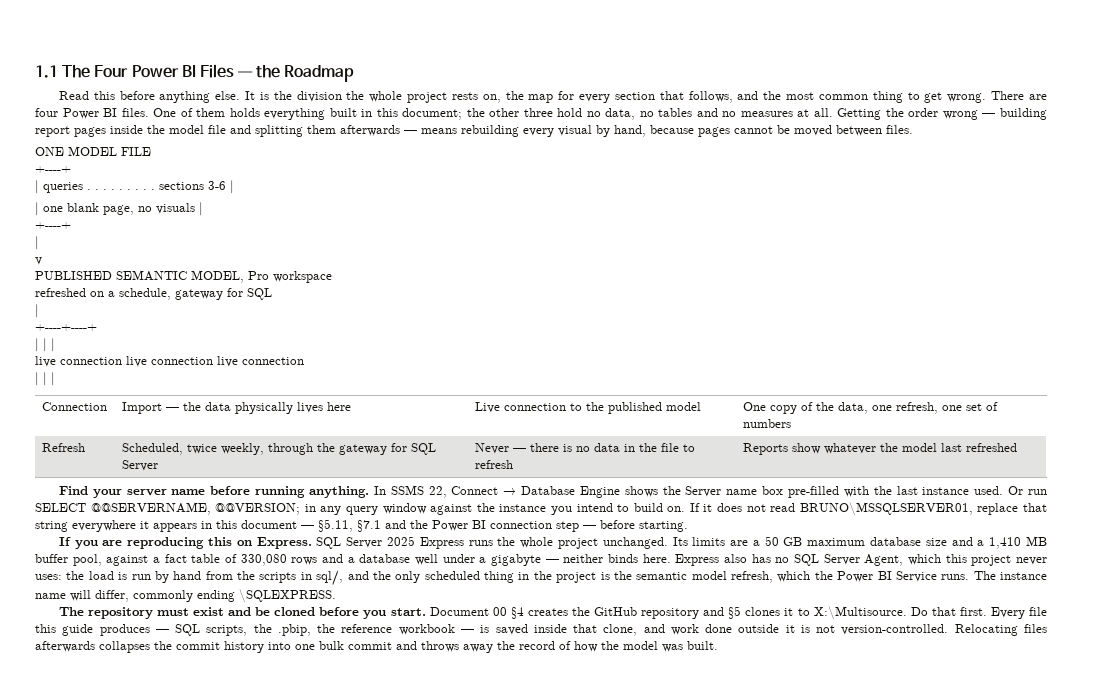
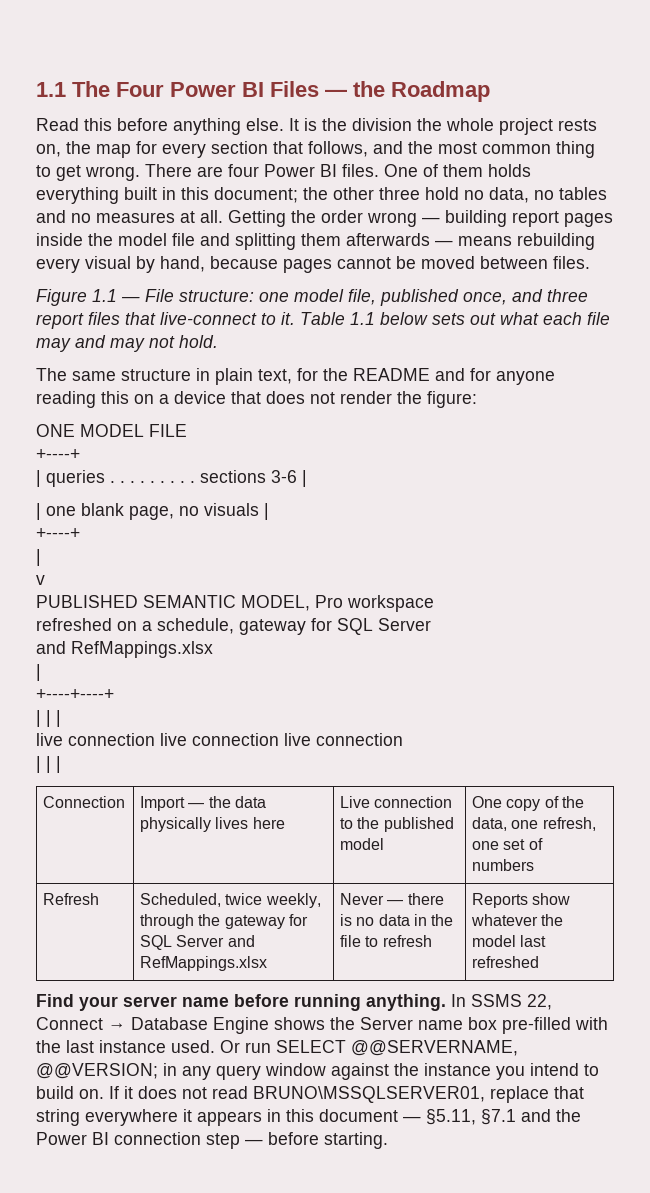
+ Figure 1.1 — File structure: one model file, published once, and three report files that live-connect to it. Table 1.1 below sets out what each file may and may not hold.
+ The same structure in plain text, for the README and for anyone reading this on a device that does not render the figure:
- refreshed on a schedule, gateway for SQL
+ refreshed on a schedule, gateway for SQL Server
+ and RefMappings.xlsx
- Refresh | Scheduled, twice weekly, through the gateway for SQL Server | Never — there is no data in the file to refresh | Reports show whatever the model last refreshed
+ Refresh | Scheduled, twice weekly, through the gateway for SQL Server and RefMappings.xlsx | Never — there is no data in the file to refresh | Reports show whatever the model last refreshed
- If you are reproducing this on Express. SQL Server 2025 Express runs the whole project unchanged. Its limits are a 50 GB maximum database size and a 1,410 MB buffer pool, against a fact table of 330,080 rows and a database well under a gigabyte — neither binds here. Express also has no SQL Server Agent, which this project never uses: the load is run by hand from the scripts in sql/, and the only scheduled thing in the project is the semantic model refresh, which the Power BI Service runs. The instance name will differ, commonly ending \SQLEXPRESS.
- The repository must exist and be cloned before you start. Document 00 §4 creates the GitHub repository and §5 clones it to X:\Multisource. Do that first. Every file this guide produces — SQL scripts, the .pbip, the reference workbook — is saved inside that clone, and work done outside it is not version-controlled. Relocating files afterwards collapses the commit history into one bulk commit and throws away the record of how the model was built.

